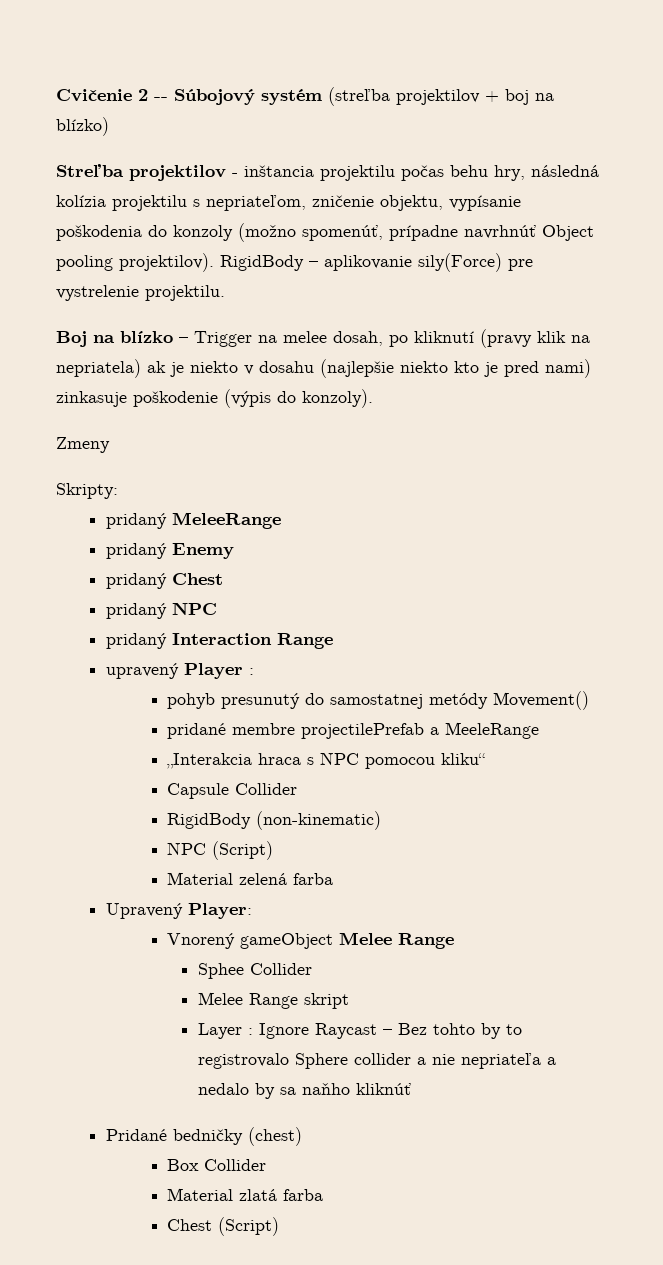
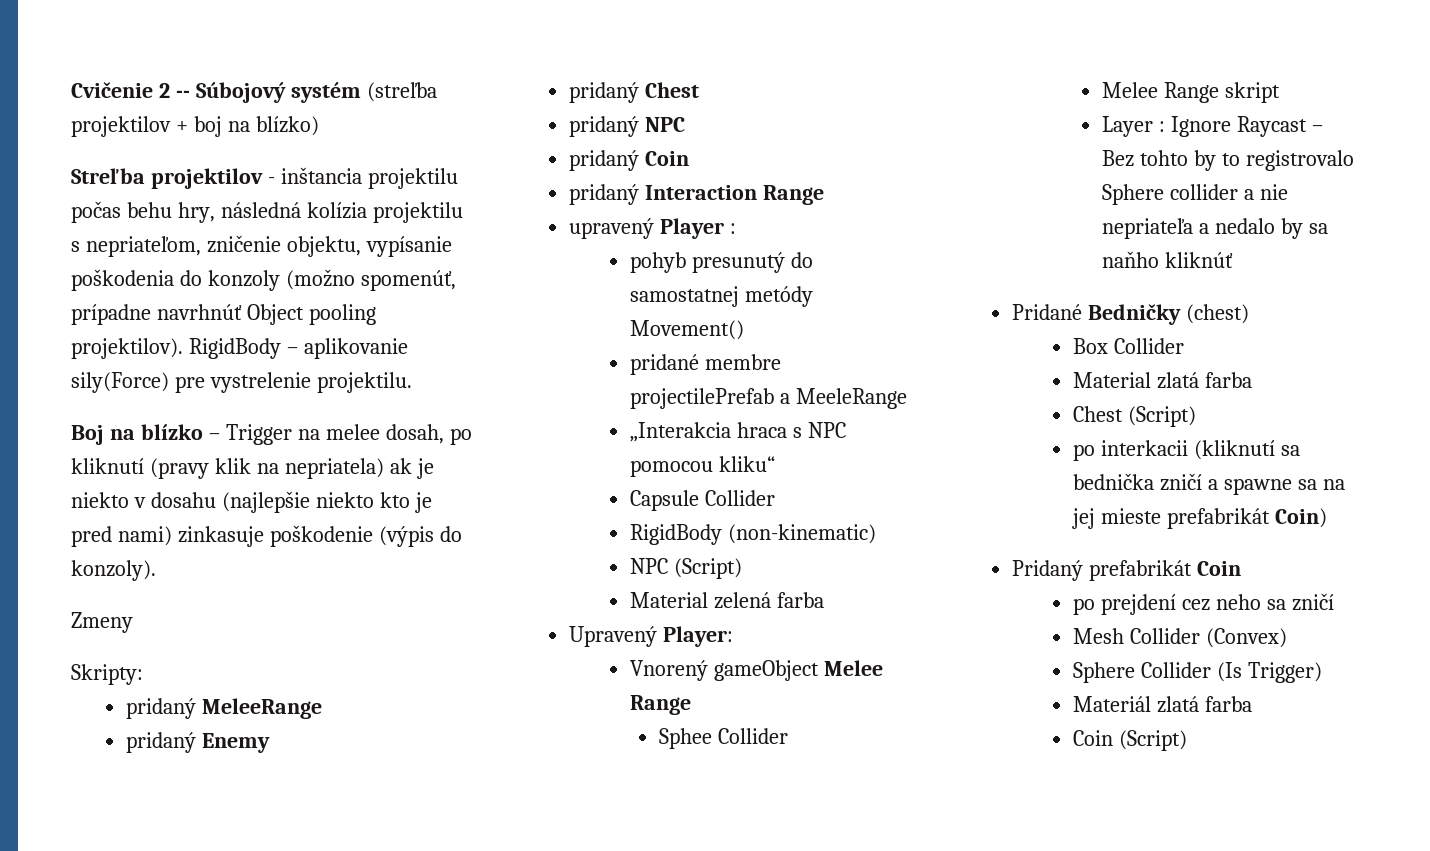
+ pridaný Coin
- Pridané bedničky (chest)
+ Pridané Bedničky (chest)
+ po interkacii (kliknutí sa bednička zničí a spawne sa na jej mieste prefabrikát Coin)
+ Pridaný prefabrikát Coin
+ po prejdení cez neho sa zničí
+ Mesh Collider (Convex)
+ Sphere Collider (Is Trigger)
+ Materiál zlatá farba
+ Coin (Script)

